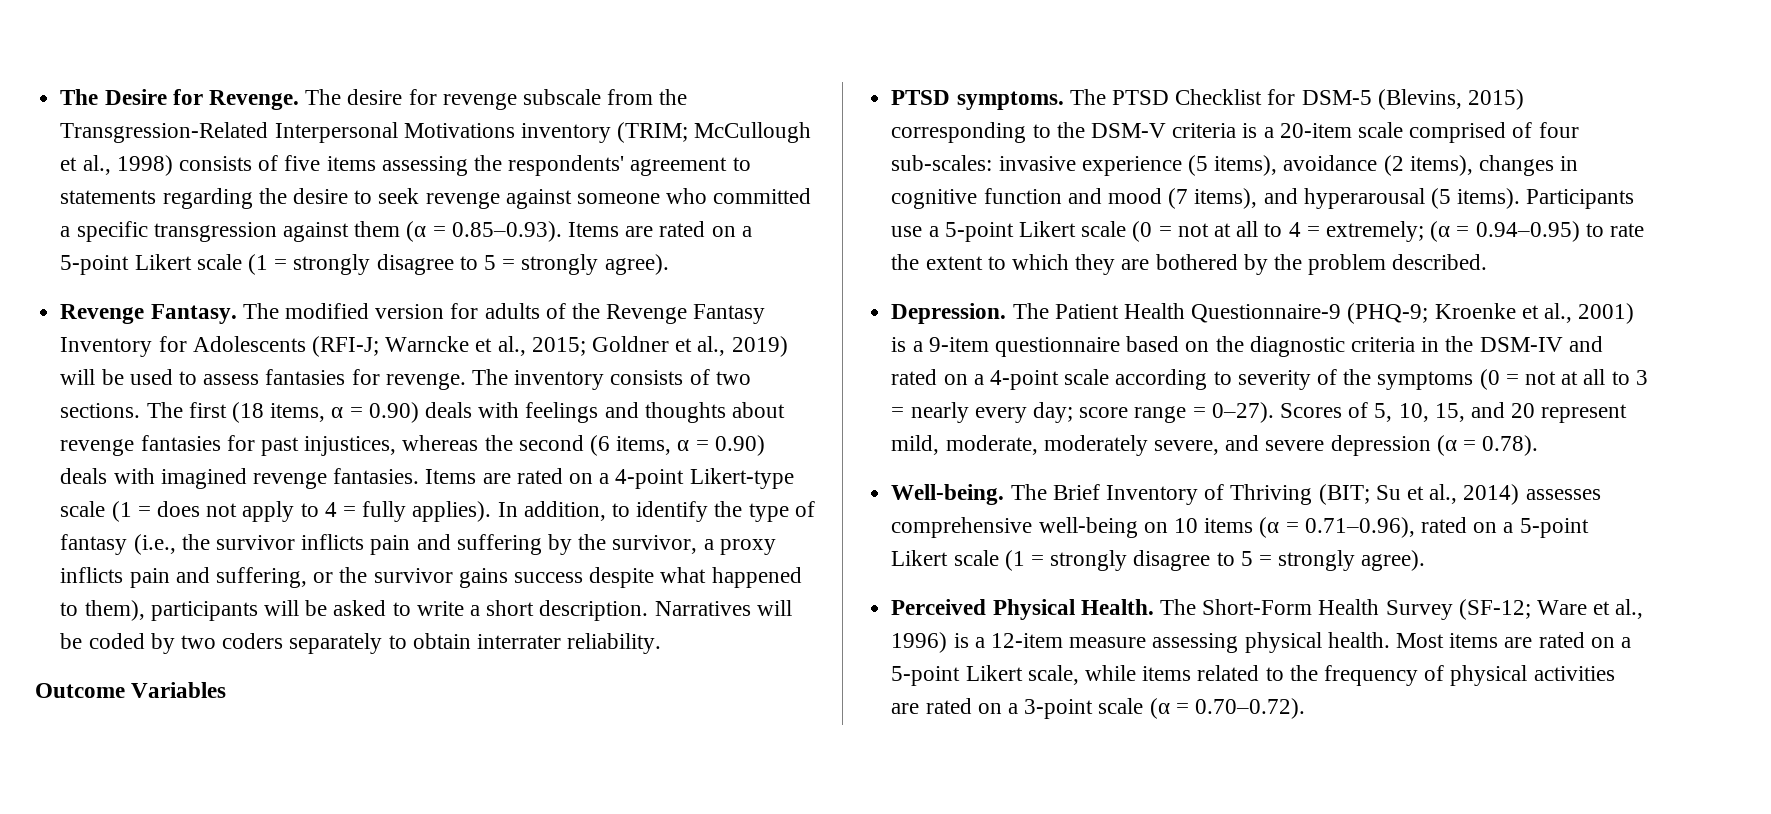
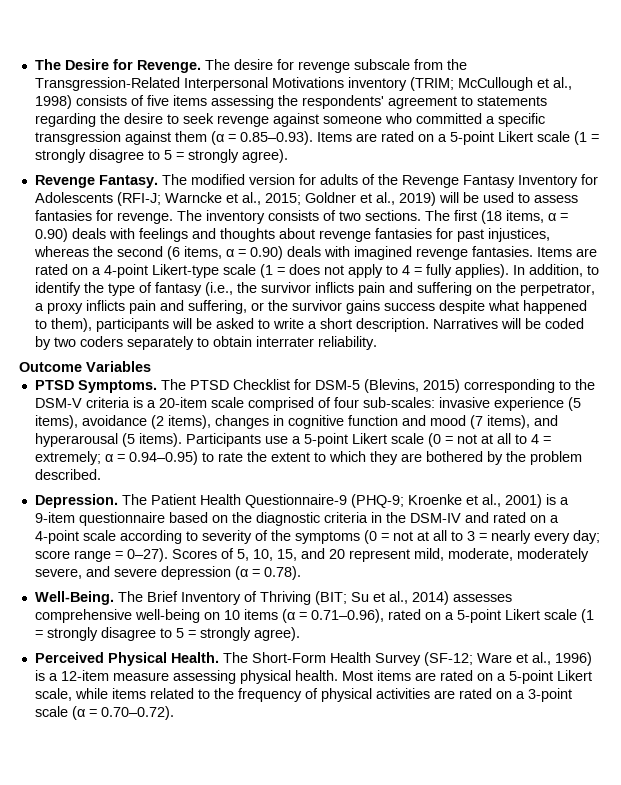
- In addition, to identify the type of fantasy (i.e., the survivor inflicts pain and suffering by the survivor, a proxy inflicts pain and suffering, or the survivor gains success despite what happened to them), participants will be asked to write a short description.
+ In addition, to identify the type of fantasy (i.e., the survivor inflicts pain and suffering on the perpetrator, a proxy inflicts pain and suffering, or the survivor gains success despite what happened to them), participants will be asked to write a short description.
- PTSD symptoms.
+ PTSD Symptoms.
- Participants use a 5-point Likert scale (0 = not at all to 4 = extremely; (α = 0.94–0.95) to rate the extent to which they are bothered by the problem described.
+ Participants use a 5-point Likert scale (0 = not at all to 4 = extremely; α = 0.94–0.95) to rate the extent to which they are bothered by the problem described.
- Well-being.
+ Well-Being.

